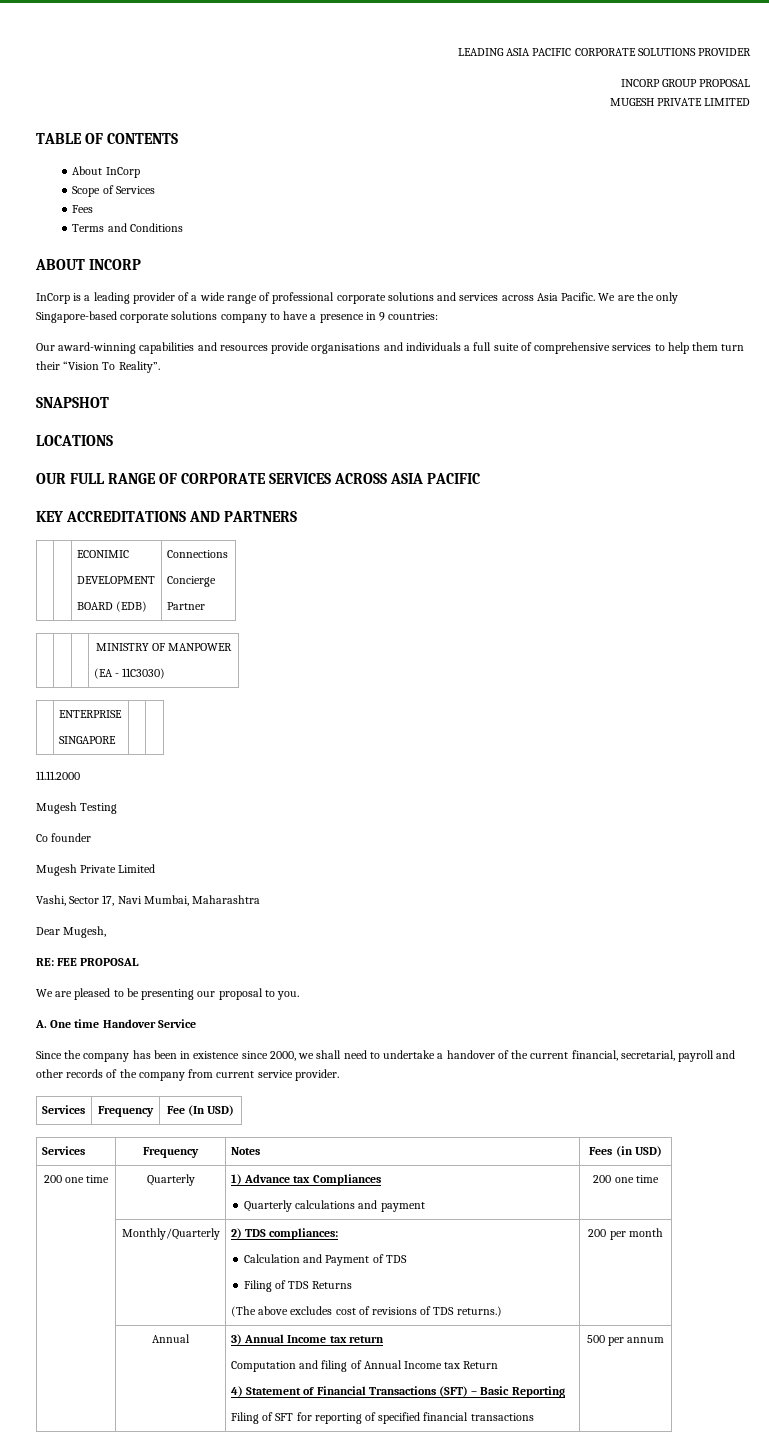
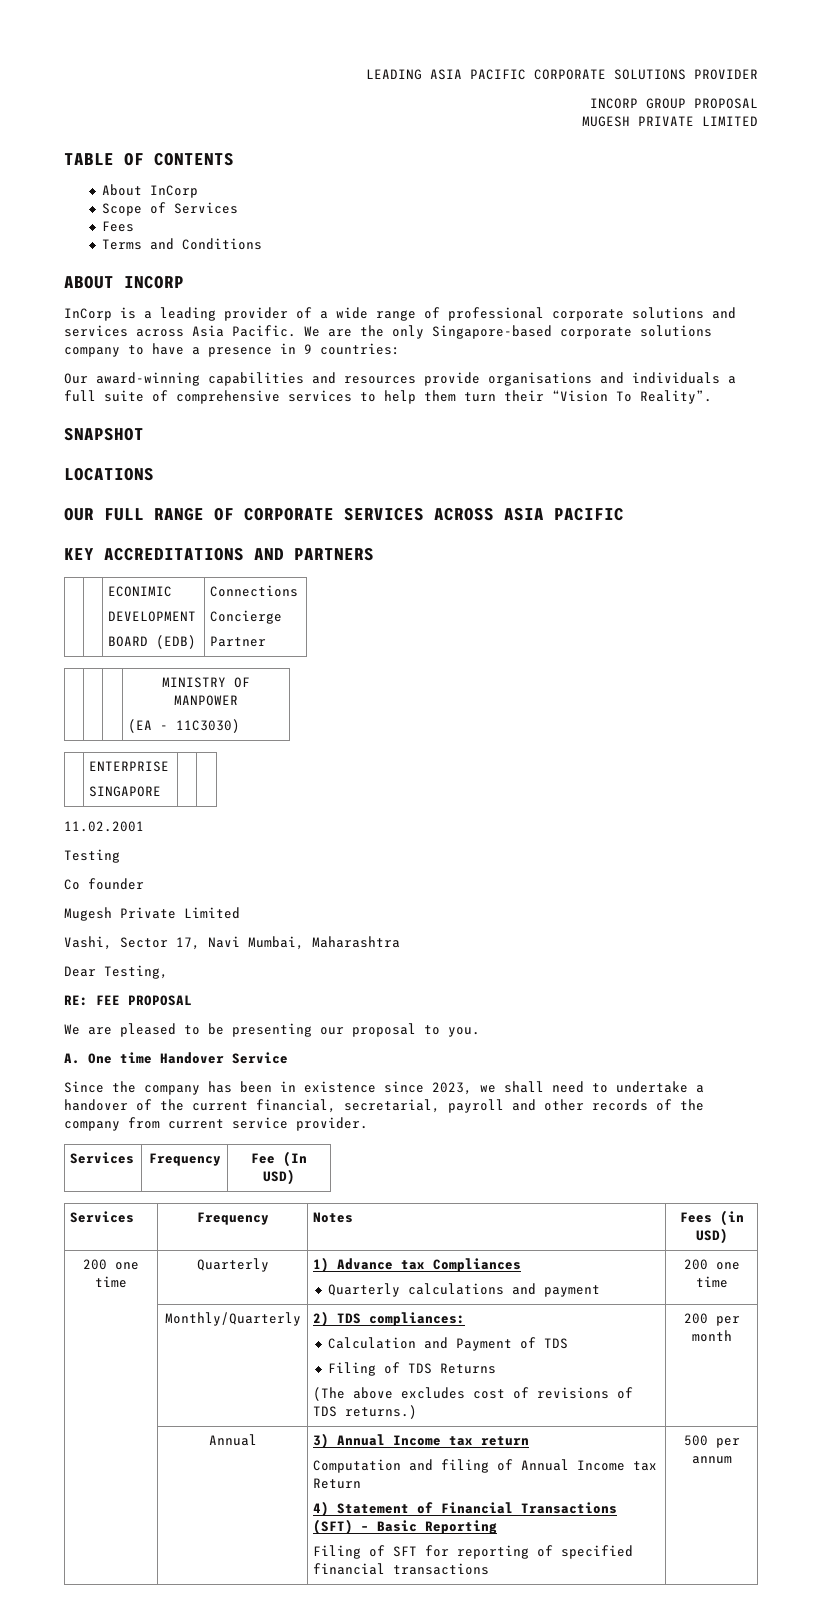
- 11.11.2000
- Mugesh Testing
+ 11.02.2001
+ Testing
- Dear Mugesh,
+ Dear Testing,
- Since the company has been in existence since 2000, we shall need to undertake a handover of the current financial, secretarial, payroll and other records of the company from current service provider.
+ Since the company has been in existence since 2023, we shall need to undertake a handover of the current financial, secretarial, payroll and other records of the company from current service provider.

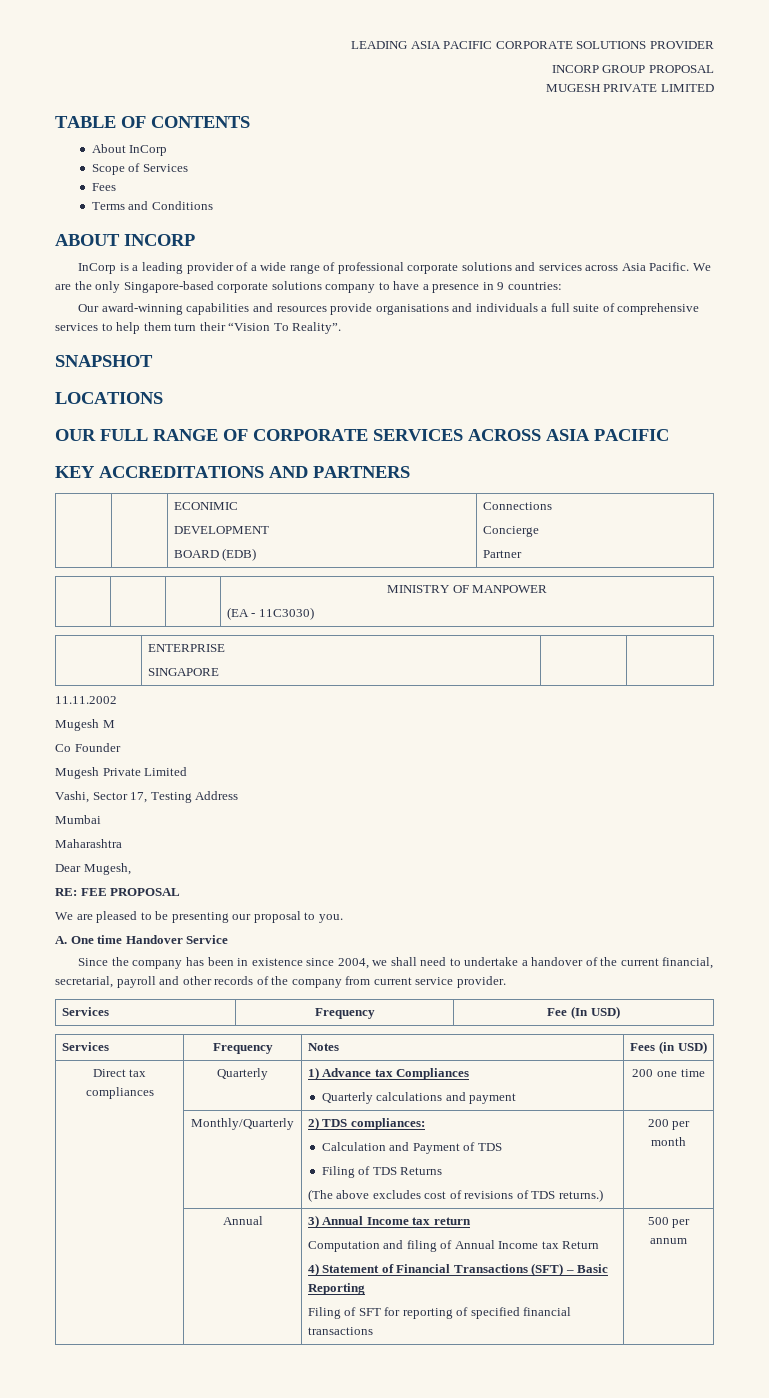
- 11.02.2001
- Testing
+ 11.11.2002
+ Mugesh M
- Co founder
+ Co Founder
- Vashi, Sector 17, Navi Mumbai, Maharashtra
+ Vashi, Sector 17, Testing Address
+ Mumbai
+ Maharashtra
- Dear Testing,
+ Dear Mugesh,
- Since the company has been in existence since 2023, we shall need to undertake a handover of the current financial, secretarial, payroll and other records of the company from current service provider.
+ Since the company has been in existence since 2004, we shall need to undertake a handover of the current financial, secretarial, payroll and other records of the company from current service provider.
- 200 one time | Quarterly | 1) Advance tax Compliances
+ Direct tax compliances | Quarterly | 1) Advance tax Compliances

